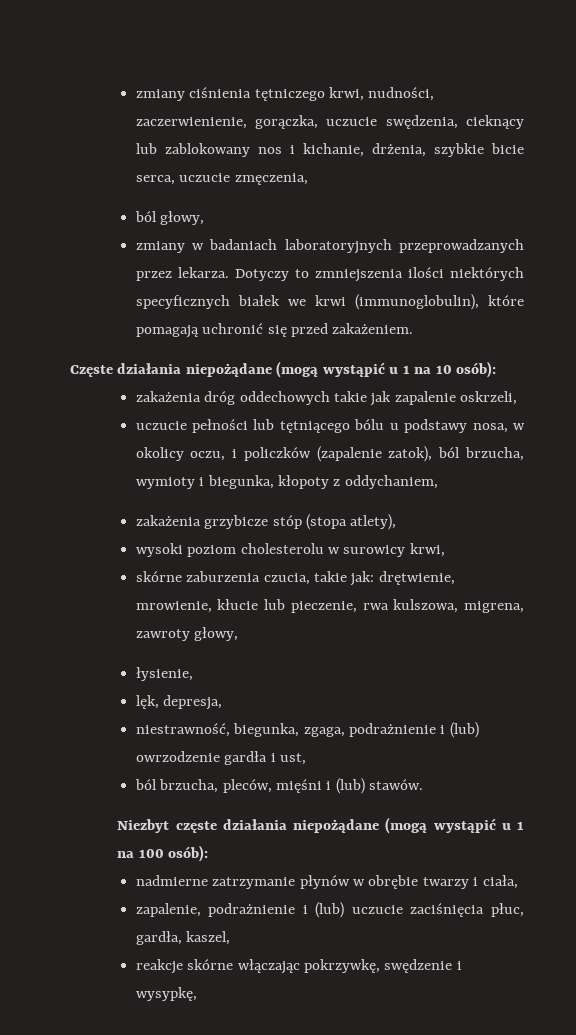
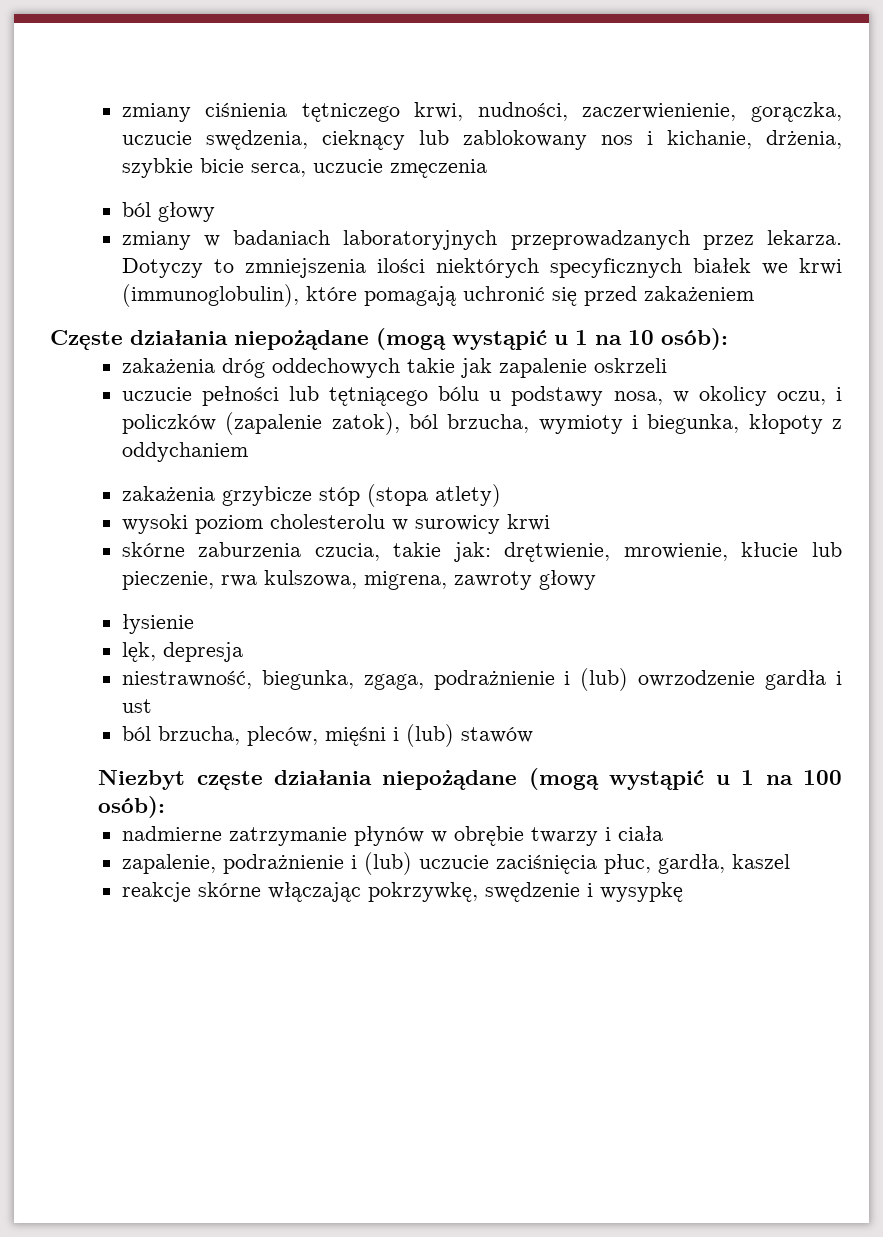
- zmiany ciśnienia tętniczego krwi, nudności, zaczerwienienie, gorączka, uczucie swędzenia, cieknący lub zablokowany nos i kichanie, drżenia, szybkie bicie serca, uczucie zmęczenia,
- ból głowy,
+ zmiany ciśnienia tętniczego krwi, nudności, zaczerwienienie, gorączka, uczucie swędzenia, cieknący lub zablokowany nos i kichanie, drżenia, szybkie bicie serca, uczucie zmęczenia
+ ból głowy
- Dotyczy to zmniejszenia ilości niektórych specyficznych białek we krwi (immunoglobulin), które pomagają uchronić się przed zakażeniem.
+ Dotyczy to zmniejszenia ilości niektórych specyficznych białek we krwi (immunoglobulin), które pomagają uchronić się przed zakażeniem
- zakażenia dróg oddechowych takie jak zapalenie oskrzeli,
+ zakażenia dróg oddechowych takie jak zapalenie oskrzeli
- uczucie pełności lub tętniącego bólu u podstawy nosa, w okolicy oczu, i policzków (zapalenie zatok), ból brzucha, wymioty i biegunka, kłopoty z oddychaniem,
+ uczucie pełności lub tętniącego bólu u podstawy nosa, w okolicy oczu, i policzków (zapalenie zatok), ból brzucha, wymioty i biegunka, kłopoty z oddychaniem
- zakażenia grzybicze stóp (stopa atlety),
+ zakażenia grzybicze stóp (stopa atlety)
- wysoki poziom cholesterolu w surowicy krwi,
+ wysoki poziom cholesterolu w surowicy krwi
- skórne zaburzenia czucia, takie jak: drętwienie, mrowienie, kłucie lub pieczenie, rwa kulszowa, migrena, zawroty głowy,
- łysienie,
+ skórne zaburzenia czucia, takie jak: drętwienie, mrowienie, kłucie lub pieczenie, rwa kulszowa, migrena, zawroty głowy
+ łysienie
- lęk, depresja,
+ lęk, depresja
- niestrawność, biegunka, zgaga, podrażnienie i (lub) owrzodzenie gardła i ust,
+ niestrawność, biegunka, zgaga, podrażnienie i (lub) owrzodzenie gardła i ust
- ból brzucha, pleców, mięśni i (lub) stawów.
+ ból brzucha, pleców, mięśni i (lub) stawów
- nadmierne zatrzymanie płynów w obrębie twarzy i ciała,
+ nadmierne zatrzymanie płynów w obrębie twarzy i ciała
- zapalenie, podrażnienie i (lub) uczucie zaciśnięcia płuc, gardła, kaszel,
+ zapalenie, podrażnienie i (lub) uczucie zaciśnięcia płuc, gardła, kaszel
- reakcje skórne włączając pokrzywkę, swędzenie i wysypkę,
+ reakcje skórne włączając pokrzywkę, swędzenie i wysypkę

